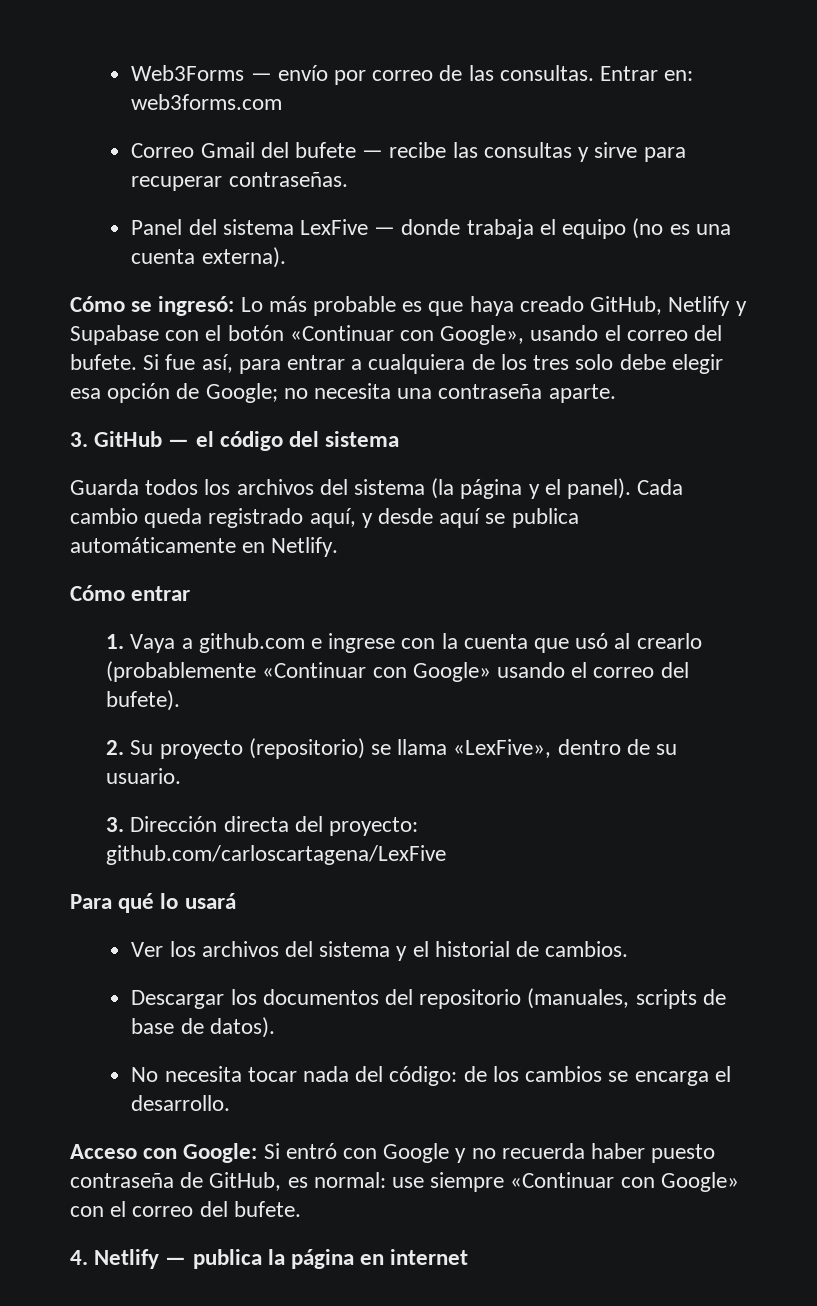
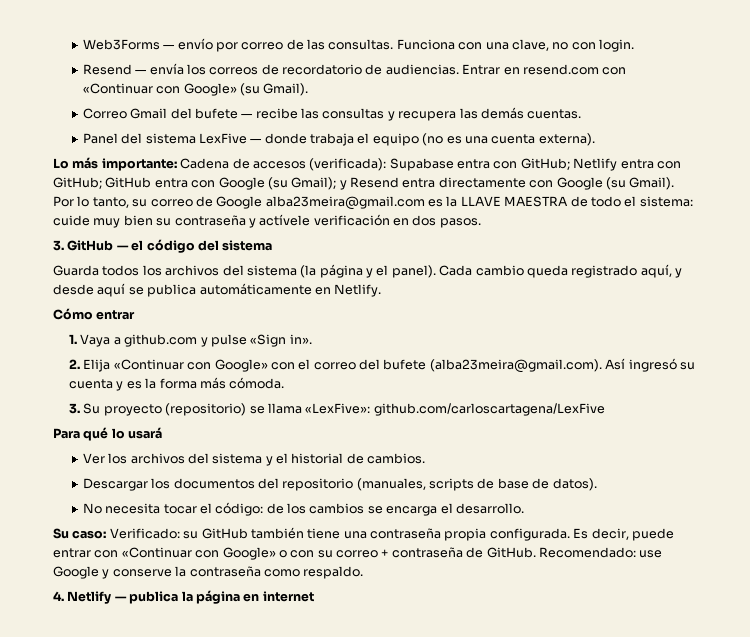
- Entrar en: web3forms.com
+ Funciona con una clave, no con login.
+ Resend — envía los correos de recordatorio de audiencias. Entrar en resend.com con «Continuar con Google» (su Gmail).
- Correo Gmail del bufete — recibe las consultas y sirve para recuperar contraseñas.
+ Correo Gmail del bufete — recibe las consultas y recupera las demás cuentas.
- Cómo se ingresó: Lo más probable es que haya creado GitHub, Netlify y Supabase con el botón «Continuar con Google», usando el correo del bufete. Si fue así, para entrar a cualquiera de los tres solo debe elegir esa opción de Google; no necesita una contraseña aparte.
+ Lo más importante: Cadena de accesos (verificada): Supabase entra con GitHub; Netlify entra con GitHub; GitHub entra con Google (su Gmail); y Resend entra directamente con Google (su Gmail). Por lo tanto, su correo de Google alba23meira@gmail.com es la LLAVE MAESTRA de todo el sistema: cuide muy bien su contraseña y actívele verificación en dos pasos.
- 1. Vaya a github.com e ingrese con la cuenta que usó al crearlo (probablemente «Continuar con Google» usando el correo del bufete).
- 2. Su proyecto (repositorio) se llama «LexFive», dentro de su usuario.
- 3. Dirección directa del proyecto: github.com/carloscartagena/LexFive
+ 1. Vaya a github.com y pulse «Sign in».
+ 2. Elija «Continuar con Google» con el correo del bufete (alba23meira@gmail.com). Así ingresó su cuenta y es la forma más cómoda.
+ 3. Su proyecto (repositorio) se llama «LexFive»: github.com/carloscartagena/LexFive
- No necesita tocar nada del código: de los cambios se encarga el desarrollo.
+ No necesita tocar el código: de los cambios se encarga el desarrollo.
- Acceso con Google: Si entró con Google y no recuerda haber puesto contraseña de GitHub, es normal: use siempre «Continuar con Google» con el correo del bufete.
+ Su caso: Verificado: su GitHub también tiene una contraseña propia configurada. Es decir, puede entrar con «Continuar con Google» o con su correo + contraseña de GitHub. Recomendado: use Google y conserve la contraseña como respaldo.

